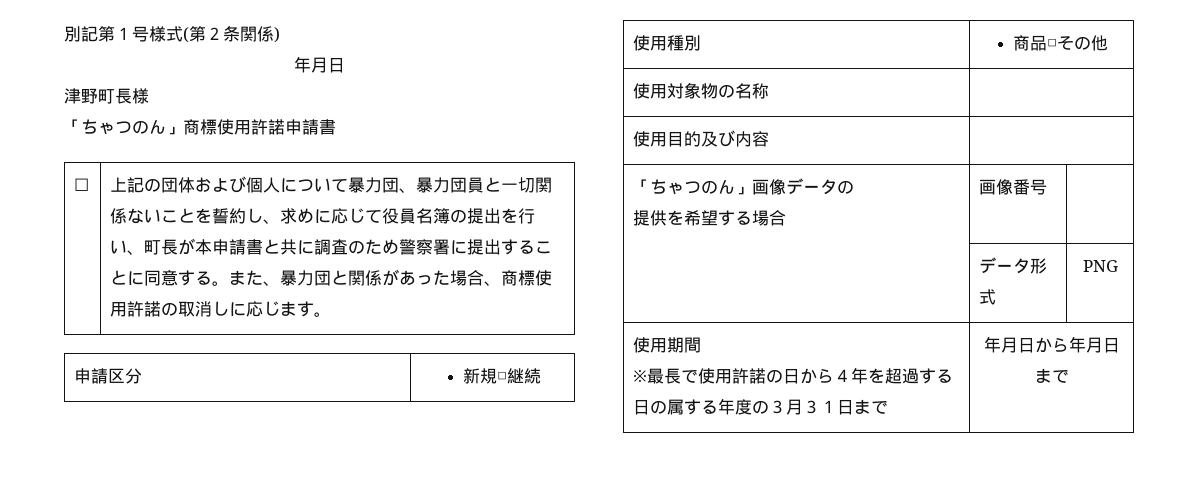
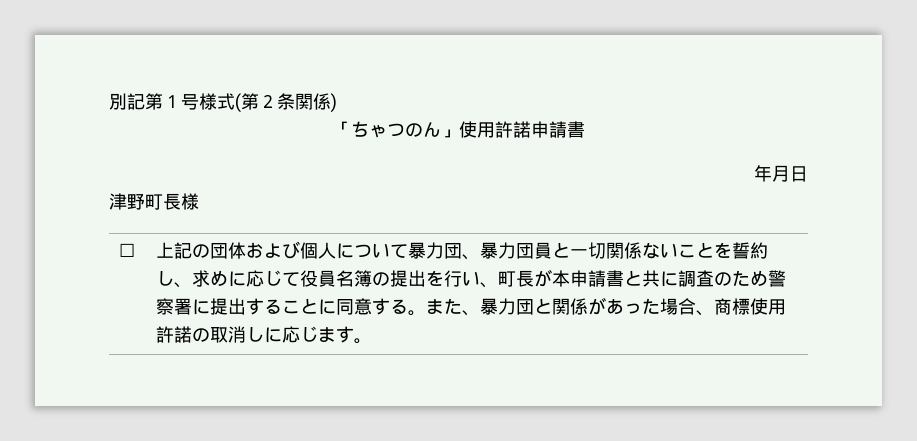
  別記第１号様式(第２条関係)
+ 「ちゃつのん」使用許諾申請書
  年月日
  津野町長様
- 「ちゃつのん」商標使用許諾申請書
- 申請区分 | 新規□継続
- 使用種別 | 商品□その他
- 使用対象物の名称 |
- 使用目的及び内容 |
- 「ちゃつのん」画像データの
- 提供を希望する場合 | 画像番号 |
- | データ形式 | PNG
- 使用期間
- ※最長で使用許諾の日から４年を超過する日の属する年度の３月３１日まで | 年月日から年月日まで

